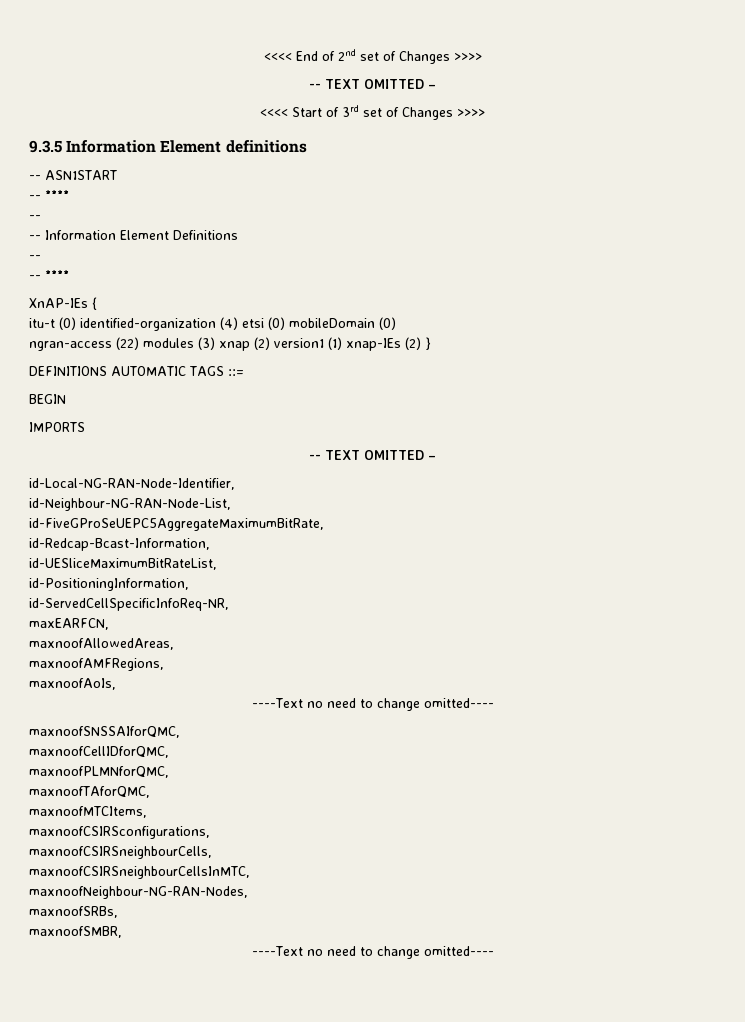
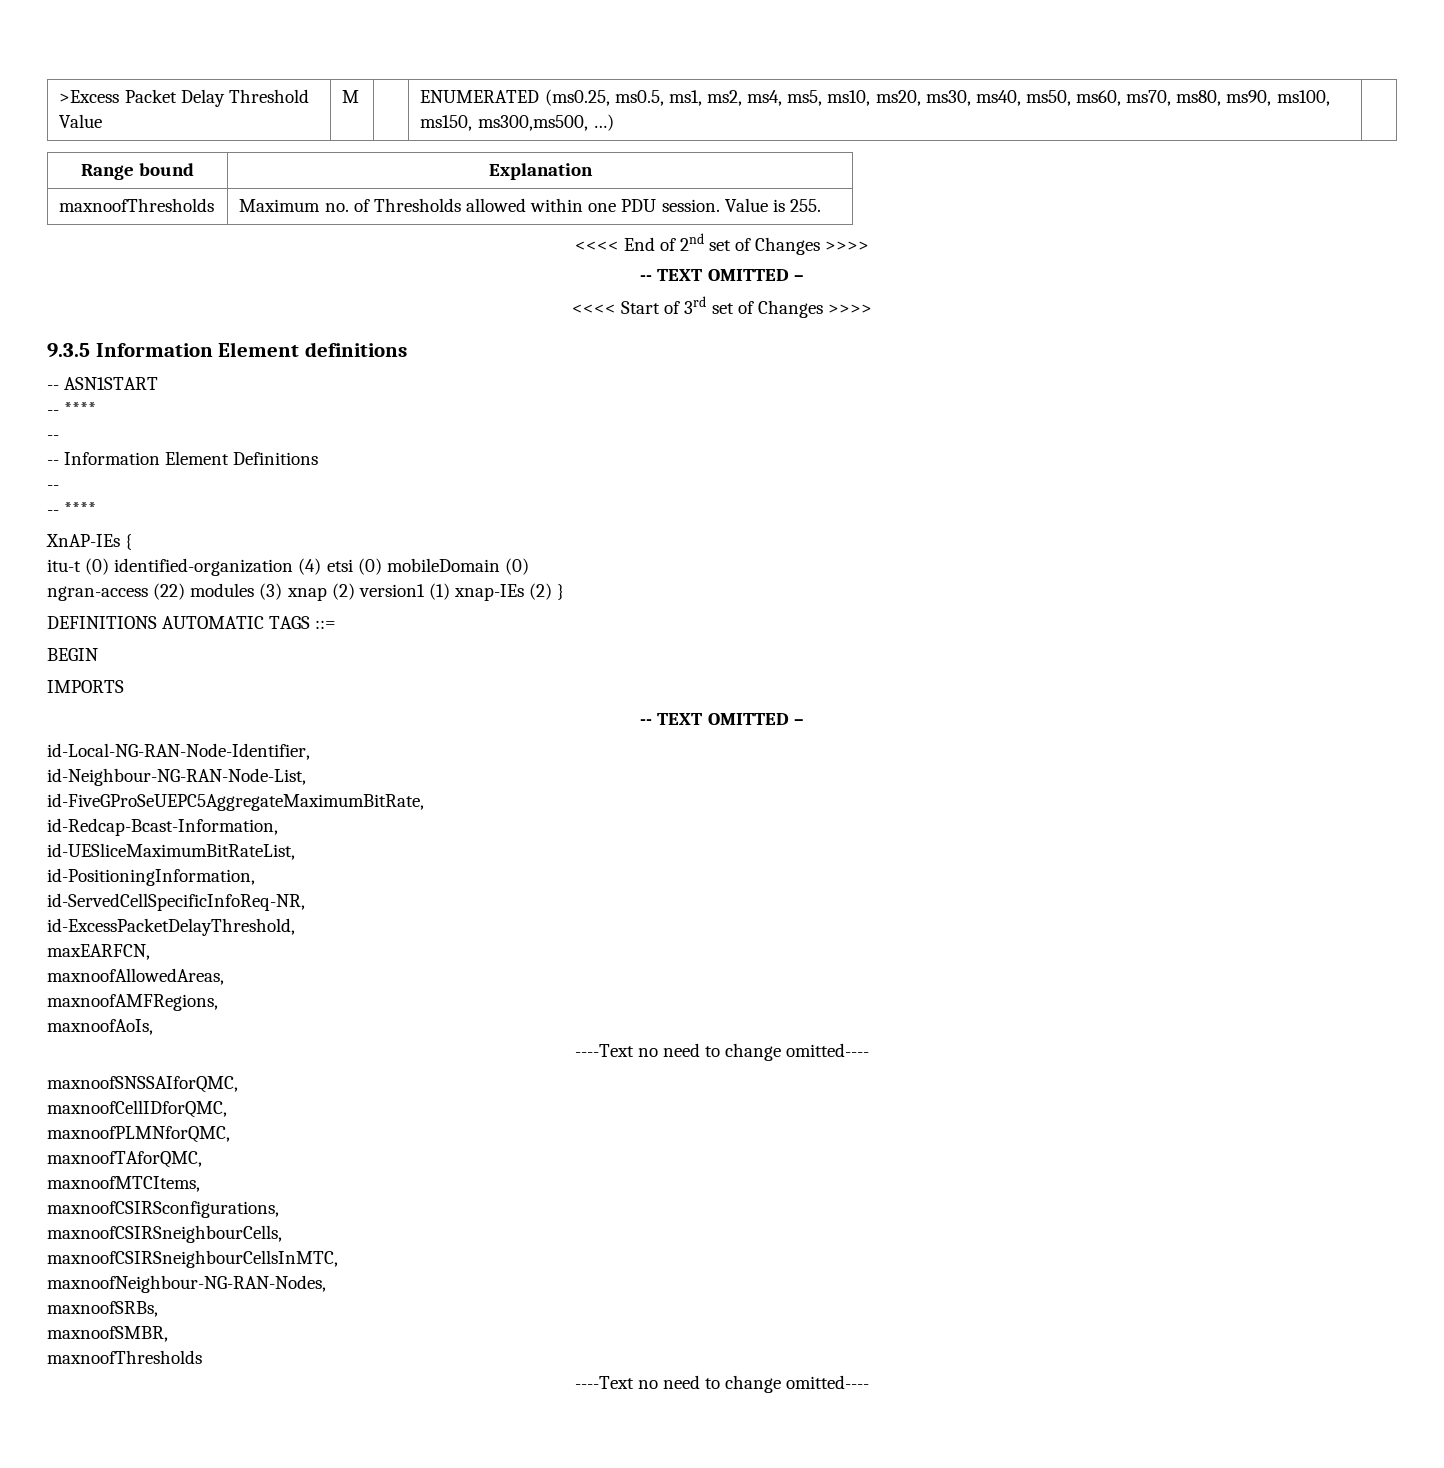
+ >Excess Packet Delay Threshold Value | M | | ENUMERATED (ms0.25, ms0.5, ms1, ms2, ms4, ms5, ms10, ms20, ms30, ms40, ms50, ms60, ms70, ms80, ms90, ms100, ms150, ms300,ms500, …) |
+ Range bound | Explanation
+ maxnoofThresholds | Maximum no. of Thresholds allowed within one PDU session. Value is 255.
+ id-ExcessPacketDelayThreshold,
  maxnoofSMBR,
+ maxnoofThresholds

